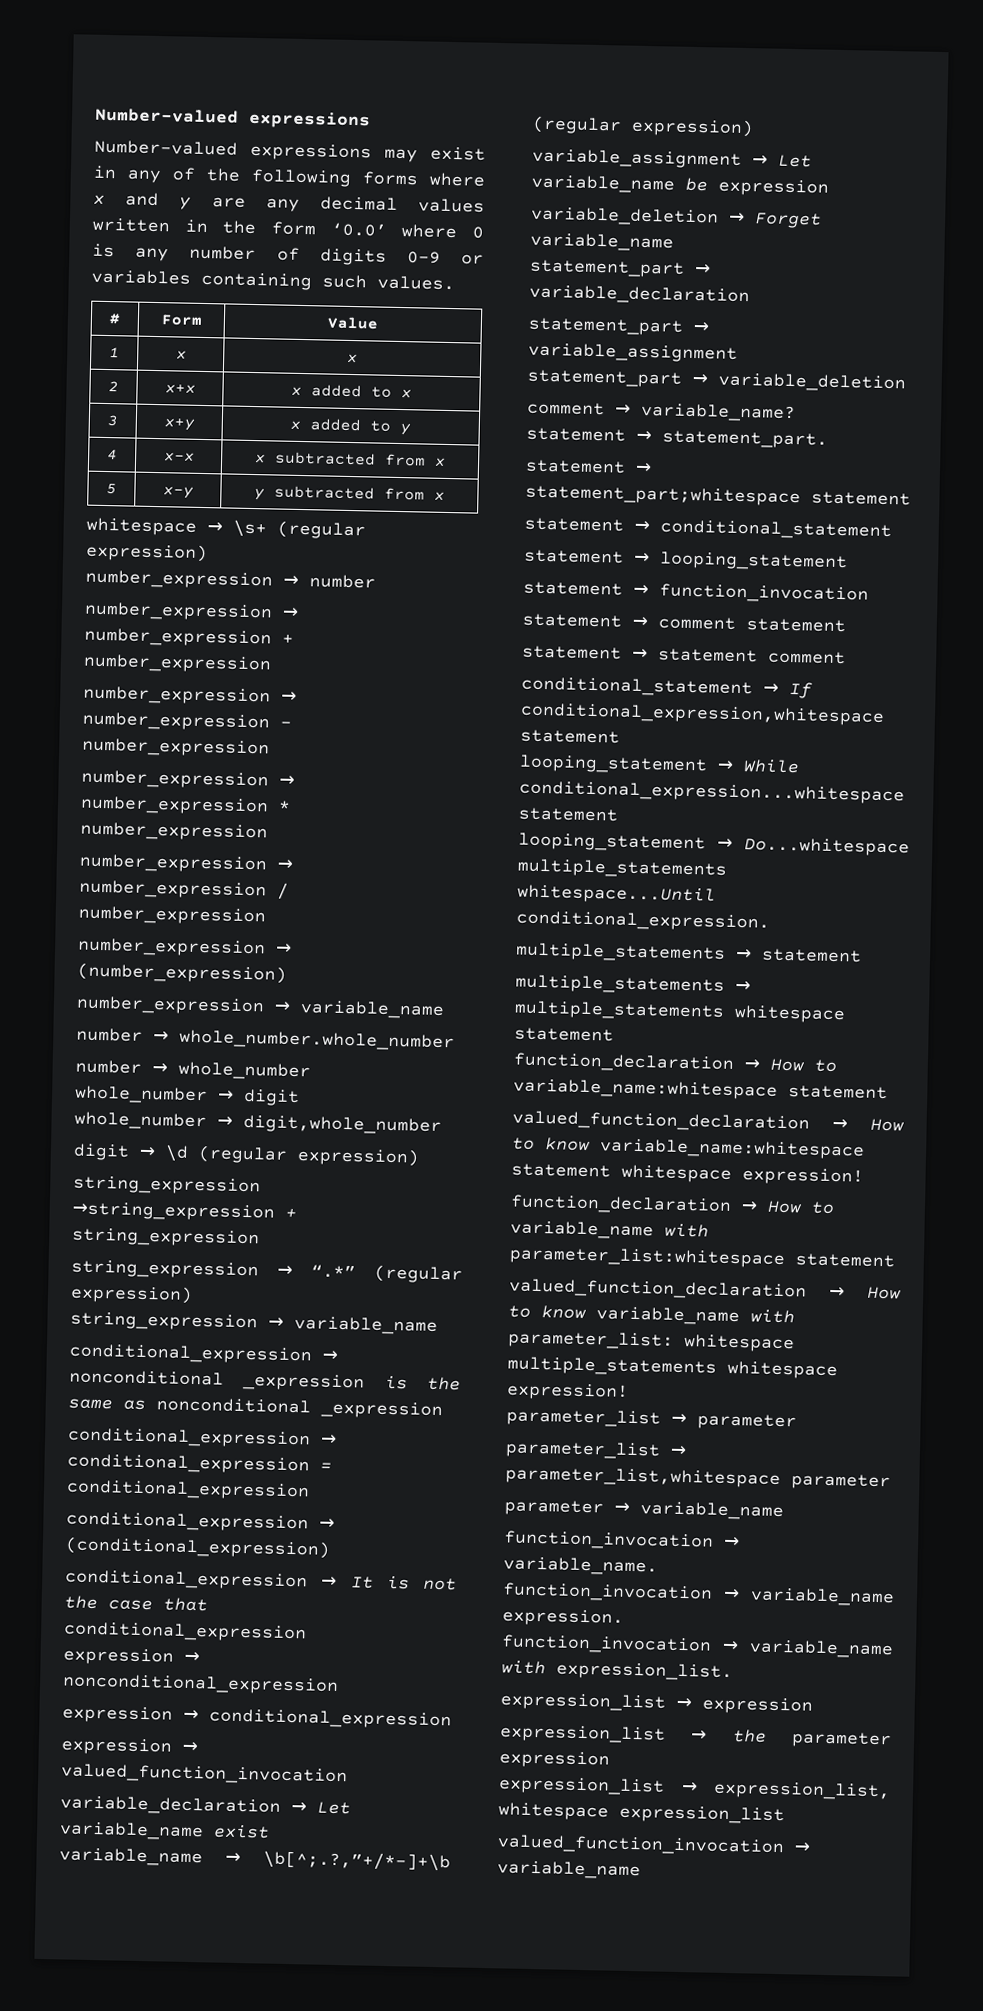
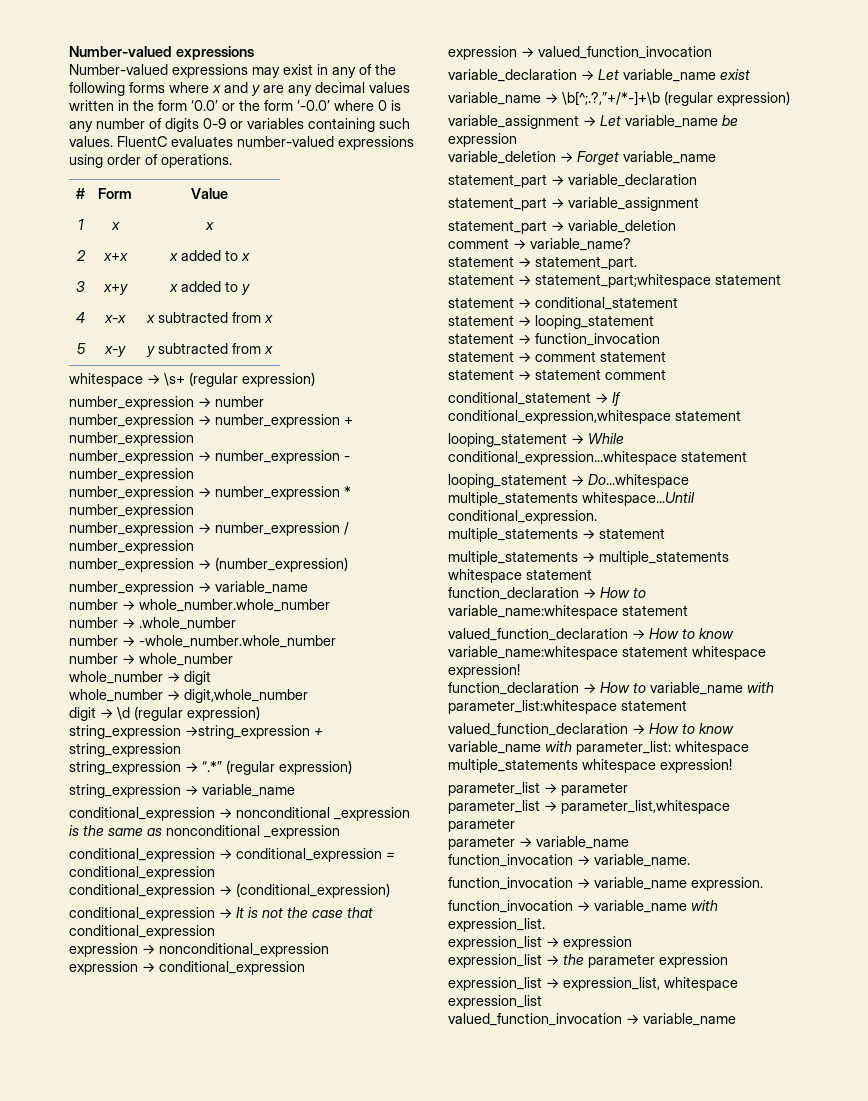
- Number-valued expressions may exist in any of the following forms where x and y are any decimal values written in the form ‘0.0’ where 0 is any number of digits 0-9 or variables containing such values.
+ Number-valued expressions may exist in any of the following forms where x and y are any decimal values written in the form ‘0.0’ or the form ‘-0.0’ where 0 is any number of digits 0-9 or variables containing such values. FluentC evaluates number-valued expressions using order of operations.
+ number → .whole_number
+ number → -whole_number.whole_number

